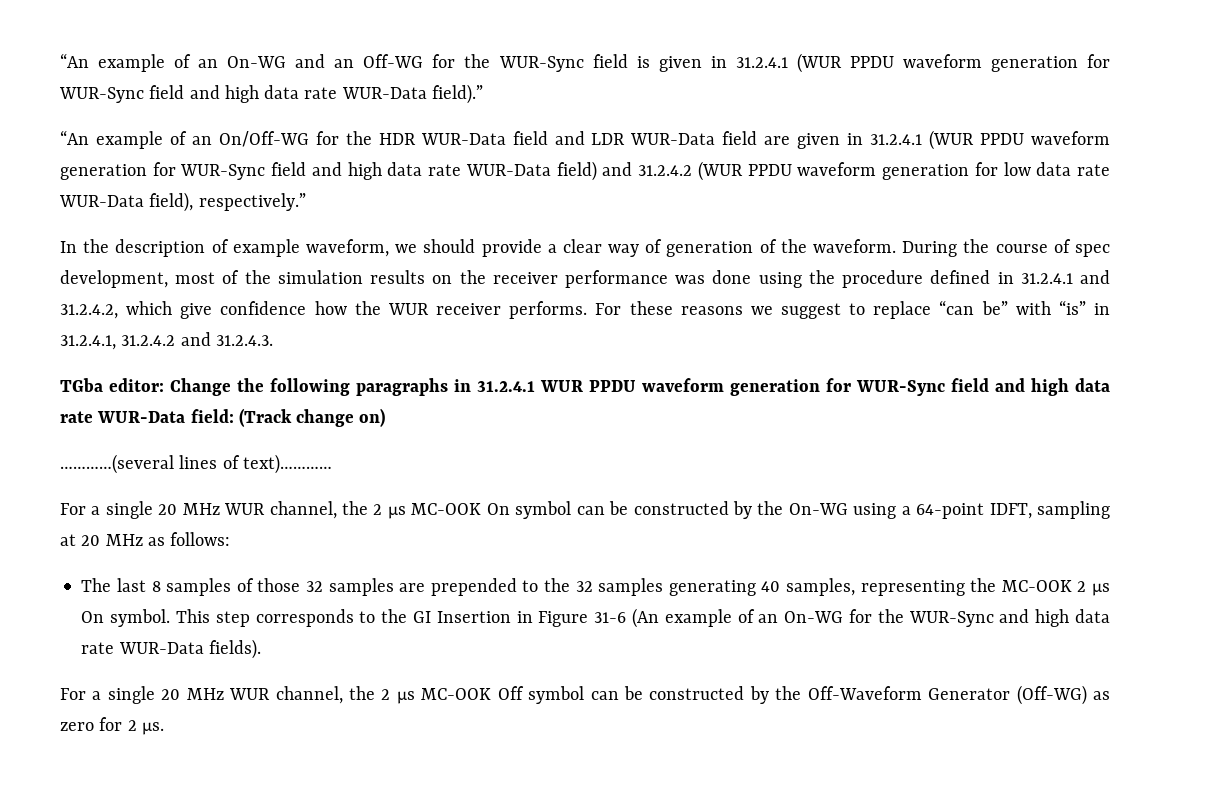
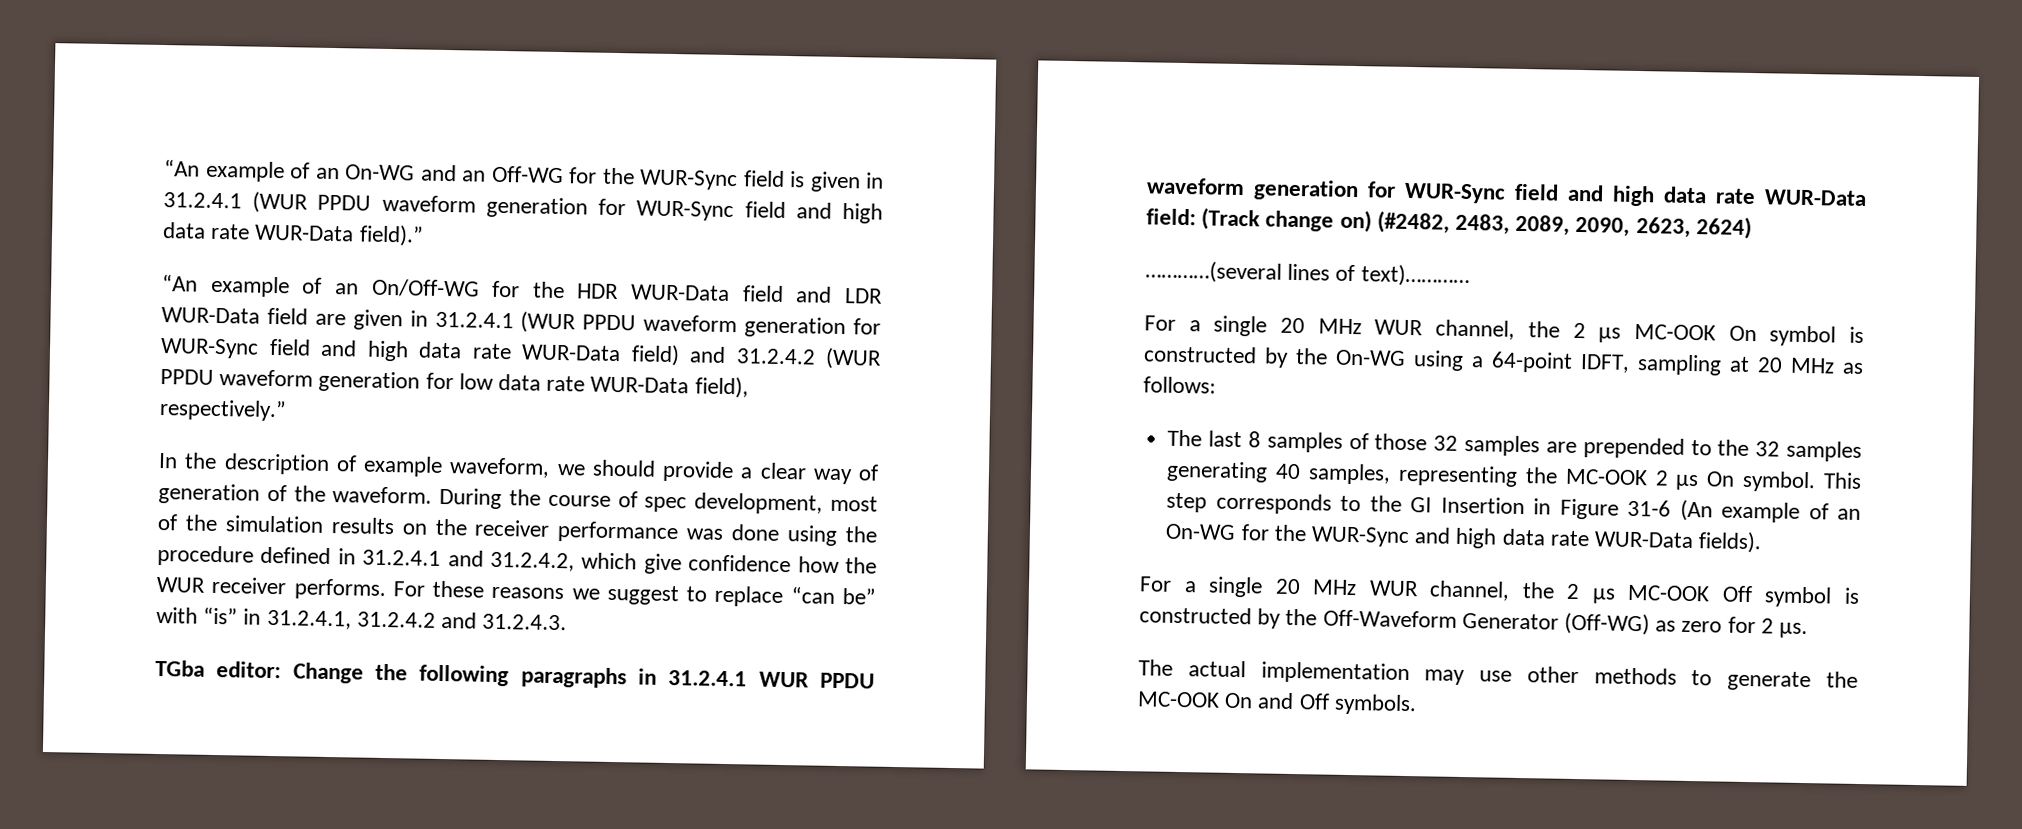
- TGba editor: Change the following paragraphs in 31.2.4.1 WUR PPDU waveform generation for WUR-Sync field and high data rate WUR-Data field: (Track change on)
+ TGba editor: Change the following paragraphs in 31.2.4.1 WUR PPDU waveform generation for WUR-Sync field and high data rate WUR-Data field: (Track change on) (#2482, 2483, 2089, 2090, 2623, 2624)
- For a single 20 MHz WUR channel, the 2 µs MC-OOK On symbol can be constructed by the On-WG using a 64-point IDFT, sampling at 20 MHz as follows:
+ For a single 20 MHz WUR channel, the 2 µs MC-OOK On symbol is constructed by the On-WG using a 64-point IDFT, sampling at 20 MHz as follows:
- For a single 20 MHz WUR channel, the 2 µs MC-OOK Off symbol can be constructed by the Off-Waveform Generator (Off-WG) as zero for 2 µs.
+ For a single 20 MHz WUR channel, the 2 µs MC-OOK Off symbol is constructed by the Off-Waveform Generator (Off-WG) as zero for 2 µs.
+ The actual implementation may use other methods to generate the MC-OOK On and Off symbols.

